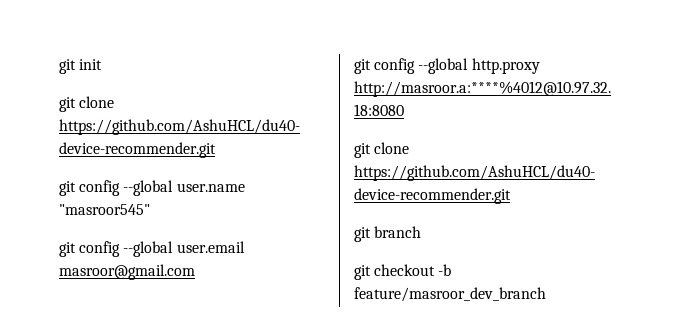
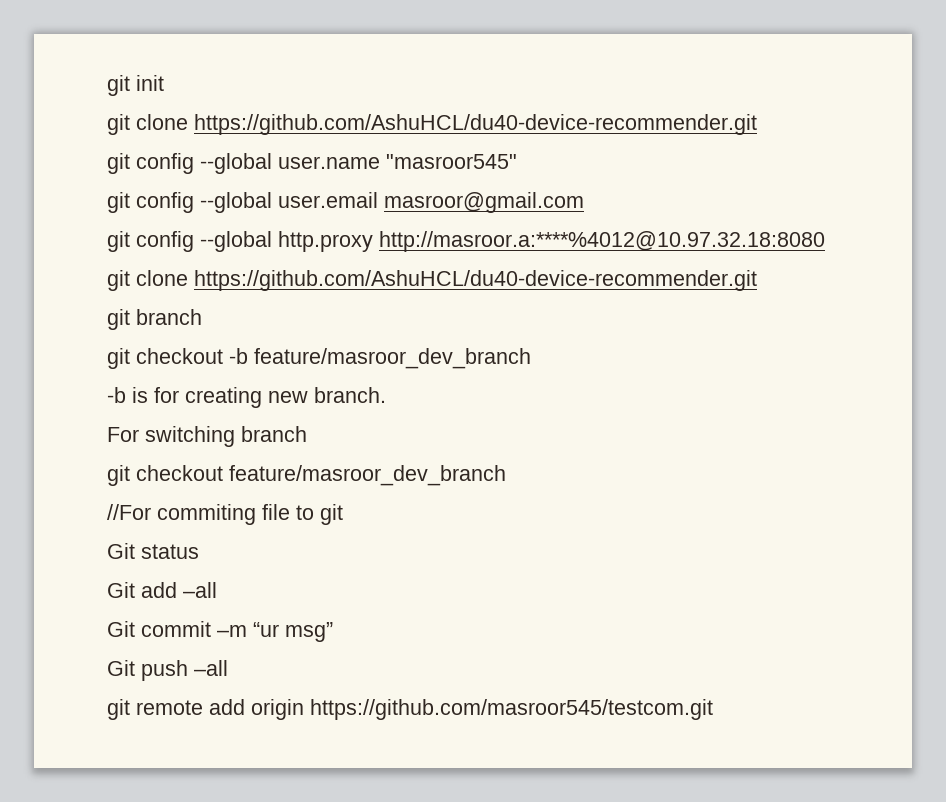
+ -b is for creating new branch.
+ For switching branch
+ git checkout feature/masroor_dev_branch
+ //For commiting file to git
+ Git status
+ Git add –all
+ Git commit –m “ur msg”
+ Git push –all
+ git remote add origin https://github.com/masroor545/testcom.git

